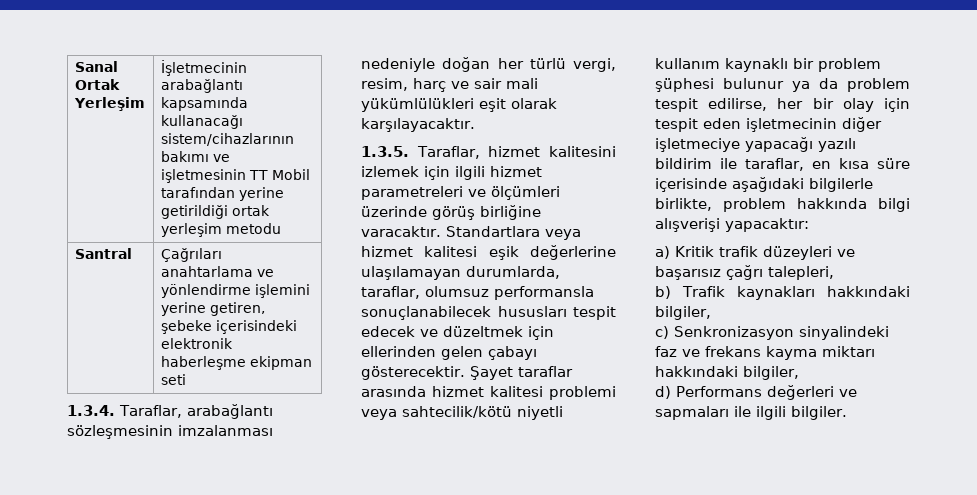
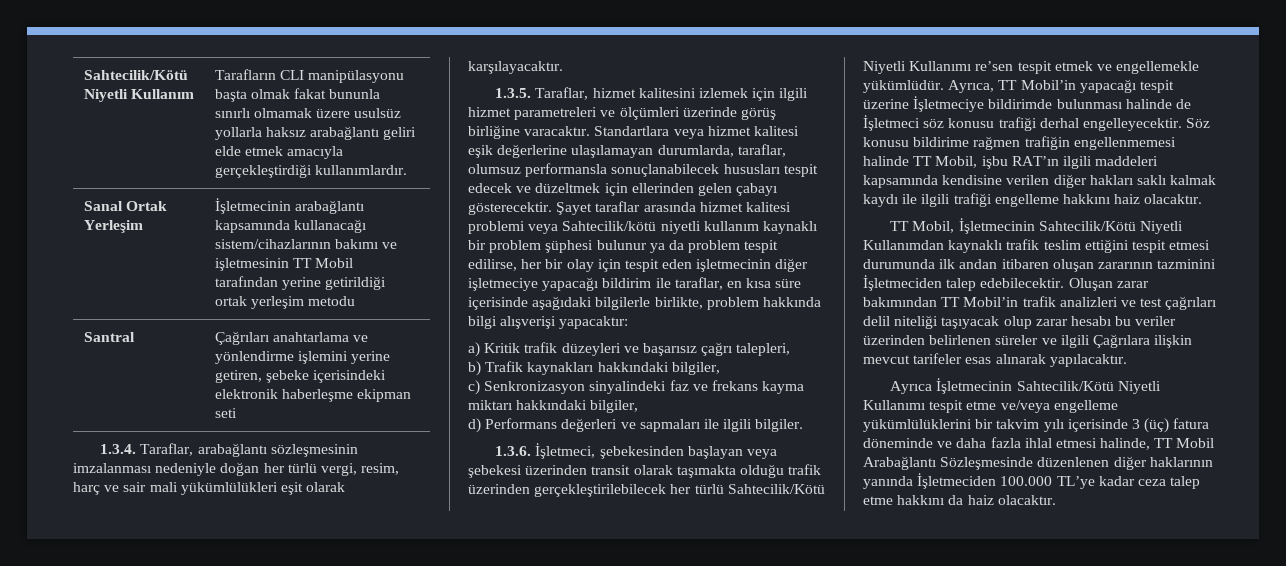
+ Sahtecilik/Kötü Niyetli Kullanım | Tarafların CLI manipülasyonu başta olmak fakat bununla sınırlı olmamak üzere usulsüz yollarla haksız arabağlantı geliri elde etmek amacıyla gerçekleştirdiği kullanımlardır.
- Şayet taraflar arasında hizmet kalitesi problemi veya sahtecilik/kötü niyetli kullanım kaynaklı bir problem şüphesi bulunur ya da problem tespit edilirse, her bir olay için tespit eden işletmecinin diğer işletmeciye yapacağı yazılı bildirim ile taraflar, en kısa süre içerisinde aşağıdaki bilgilerle birlikte, problem hakkında bilgi alışverişi yapacaktır:
+ Şayet taraflar arasında hizmet kalitesi problemi veya Sahtecilik/kötü niyetli kullanım kaynaklı bir problem şüphesi bulunur ya da problem tespit edilirse, her bir olay için tespit eden işletmecinin diğer işletmeciye yapacağı bildirim ile taraflar, en kısa süre içerisinde aşağıdaki bilgilerle birlikte, problem hakkında bilgi alışverişi yapacaktır:
+ 1.3.6. İşletmeci, şebekesinden başlayan veya şebekesi üzerinden transit olarak taşımakta olduğu trafik üzerinden gerçekleştirilebilecek her türlü Sahtecilik/Kötü Niyetli Kullanımı re’sen tespit etmek ve engellemekle yükümlüdür. Ayrıca, TT Mobil’in yapacağı tespit üzerine İşletmeciye bildirimde bulunması halinde de İşletmeci söz konusu trafiği derhal engelleyecektir. Söz konusu bildirime rağmen trafiğin engellenmemesi halinde TT Mobil, işbu RAT’ın ilgili maddeleri kapsamında kendisine verilen diğer hakları saklı kalmak kaydı ile ilgili trafiği engelleme hakkını haiz olacaktır.
+ TT Mobil, İşletmecinin Sahtecilik/Kötü Niyetli Kullanımdan kaynaklı trafik teslim ettiğini tespit etmesi durumunda ilk andan itibaren oluşan zararının tazminini İşletmeciden talep edebilecektir. Oluşan zarar bakımından TT Mobil’in trafik analizleri ve test çağrıları delil niteliği taşıyacak olup zarar hesabı bu veriler üzerinden belirlenen süreler ve ilgili Çağrılara ilişkin mevcut tarifeler esas alınarak yapılacaktır.
+ Ayrıca İşletmecinin Sahtecilik/Kötü Niyetli Kullanımı tespit etme ve/veya engelleme yükümlülüklerini bir takvim yılı içerisinde 3 (üç) fatura döneminde ve daha fazla ihlal etmesi halinde, TT Mobil Arabağlantı Sözleşmesinde düzenlenen diğer haklarının yanında İşletmeciden 100.000 TL’ye kadar ceza talep etme hakkını da haiz olacaktır.

